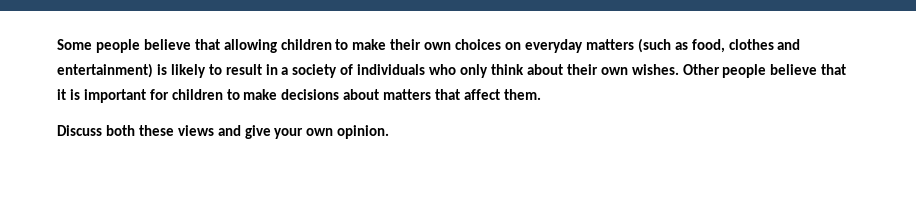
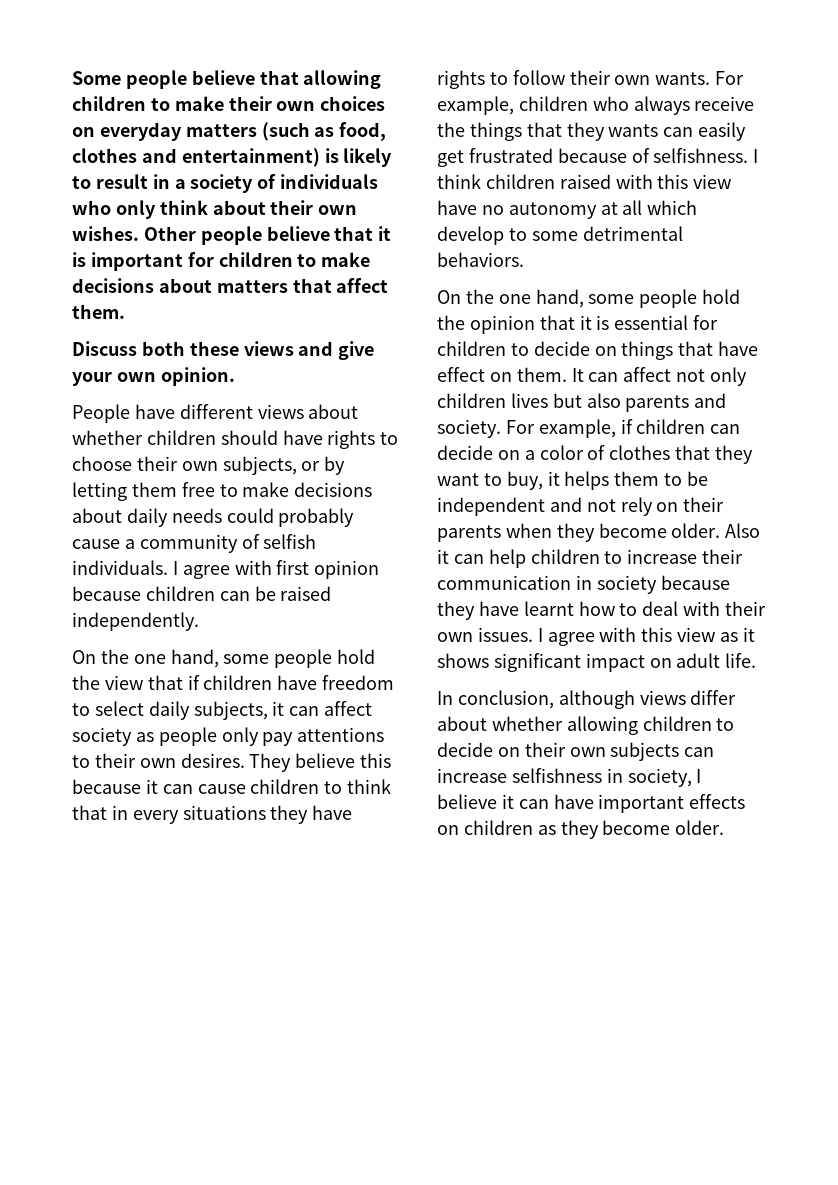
+ People have different views about whether children should have rights to choose their own subjects, or by letting them free to make decisions about daily needs could probably cause a community of selfish individuals. I agree with first opinion because children can be raised independently.
+ On the one hand, some people hold the view that if children have freedom to select daily subjects, it can affect society as people only pay attentions to their own desires. They believe this because it can cause children to think that in every situations they have rights to follow their own wants. For example, children who always receive the things that they wants can easily get frustrated because of selfishness. I think children raised with this view have no autonomy at all which develop to some detrimental behaviors.
+ On the one hand, some people hold the opinion that it is essential for children to decide on things that have effect on them. It can affect not only children lives but also parents and society. For example, if children can decide on a color of clothes that they want to buy, it helps them to be independent and not rely on their parents when they become older. Also it can help children to increase their communication in society because they have learnt how to deal with their own issues. I agree with this view as it shows significant impact on adult life.
+ In conclusion, although views differ about whether allowing children to decide on their own subjects can increase selfishness in society, I believe it can have important effects on children as they become older.

